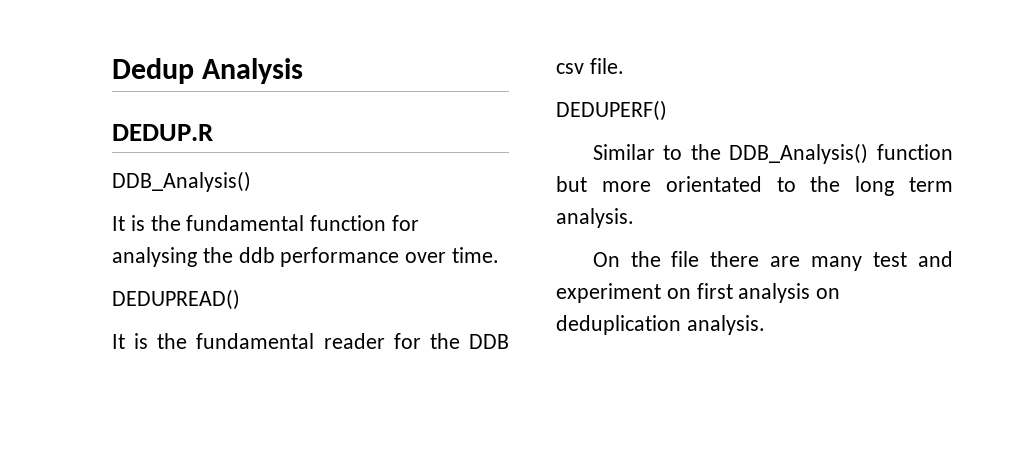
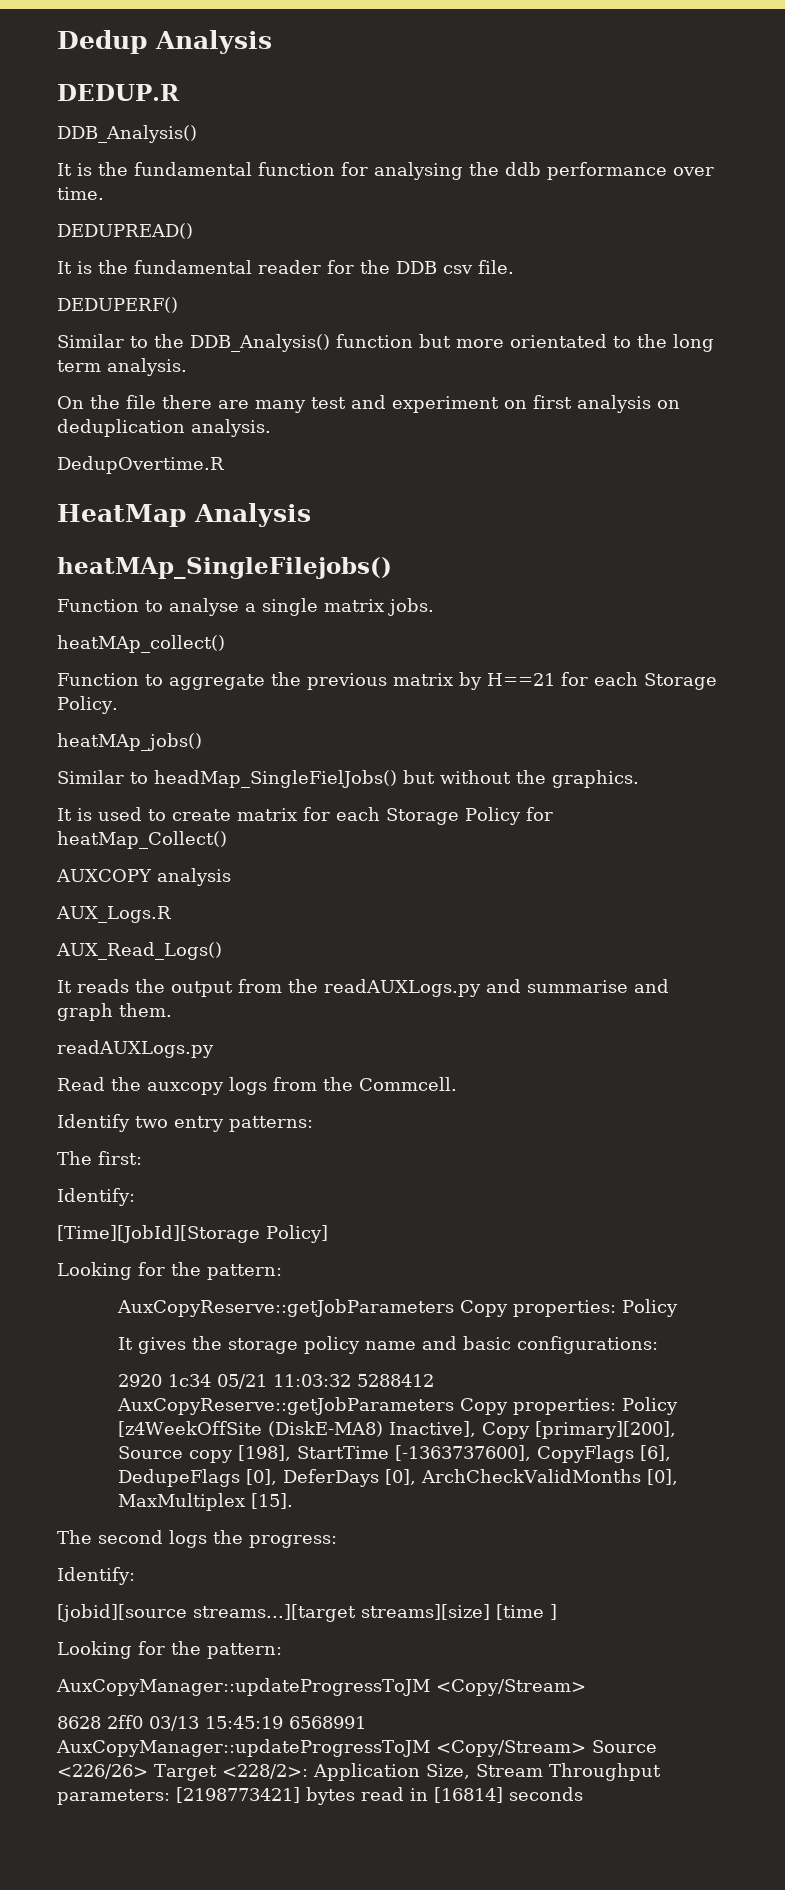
+ DedupOvertime.R
+ HeatMap Analysis
+ heatMAp_SingleFilejobs()
+ Function to analyse a single matrix jobs.
+ heatMAp_collect()
+ Function to aggregate the previous matrix by H==21 for each Storage Policy.
+ heatMAp_jobs()
+ Similar to headMap_SingleFielJobs() but without the graphics.
+ It is used to create matrix for each Storage Policy for heatMap_Collect()
+ AUXCOPY analysis
+ AUX_Logs.R
+ AUX_Read_Logs()
+ It reads the output from the readAUXLogs.py and summarise and graph them.
+ readAUXLogs.py
+ Read the auxcopy logs from the Commcell.
+ Identify two entry patterns:
+ The first:
+ Identify:
+ [Time][JobId][Storage Policy]
+ Looking for the pattern:
+ AuxCopyReserve::getJobParameters Copy properties: Policy
+ It gives the storage policy name and basic configurations:
+ 2920 1c34 05/21 11:03:32 5288412 AuxCopyReserve::getJobParameters Copy properties: Policy [z4WeekOffSite (DiskE-MA8) Inactive], Copy [primary][200], Source copy [198], StartTime [-1363737600], CopyFlags [6], DedupeFlags [0], DeferDays [0], ArchCheckValidMonths [0], MaxMultiplex [15].
+ The second logs the progress:
+ Identify:
+ [jobid][source streams...][target streams][size] [time ]
+ Looking for the pattern:
+ AuxCopyManager::updateProgressToJM <Copy/Stream>
+ 8628 2ff0 03/13 15:45:19 6568991 AuxCopyManager::updateProgressToJM <Copy/Stream> Source <226/26> Target <228/2>: Application Size, Stream Throughput parameters: [2198773421] bytes read in [16814] seconds

